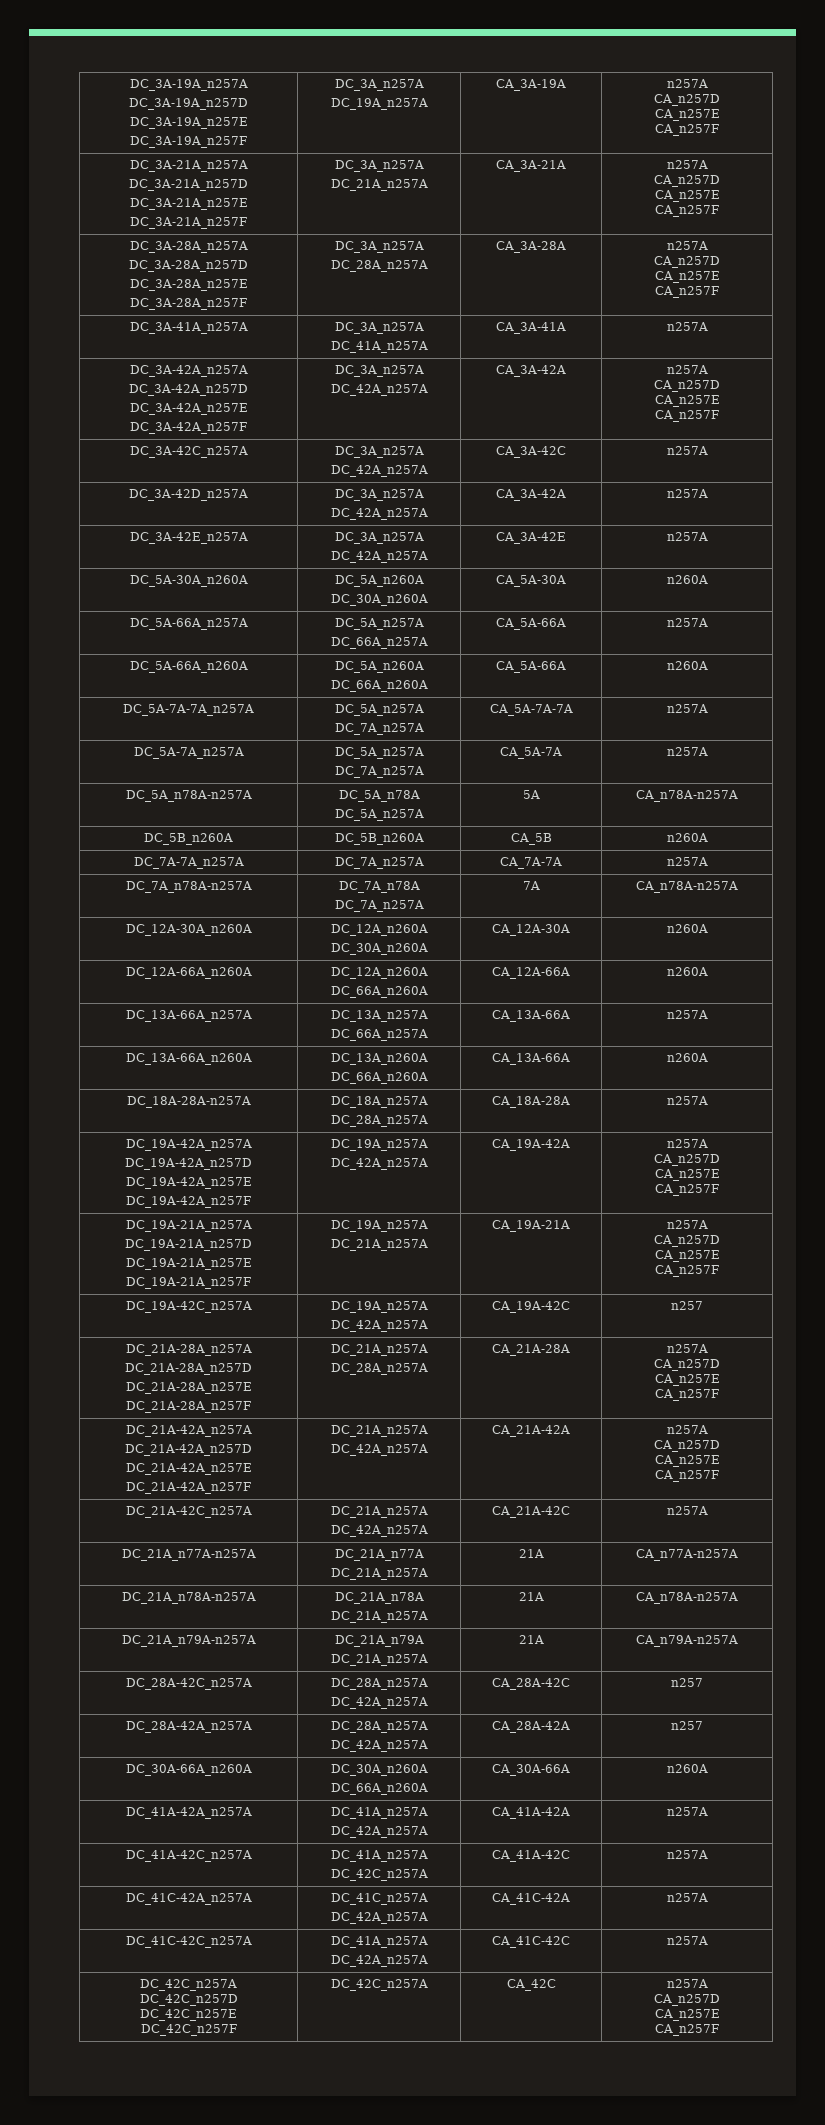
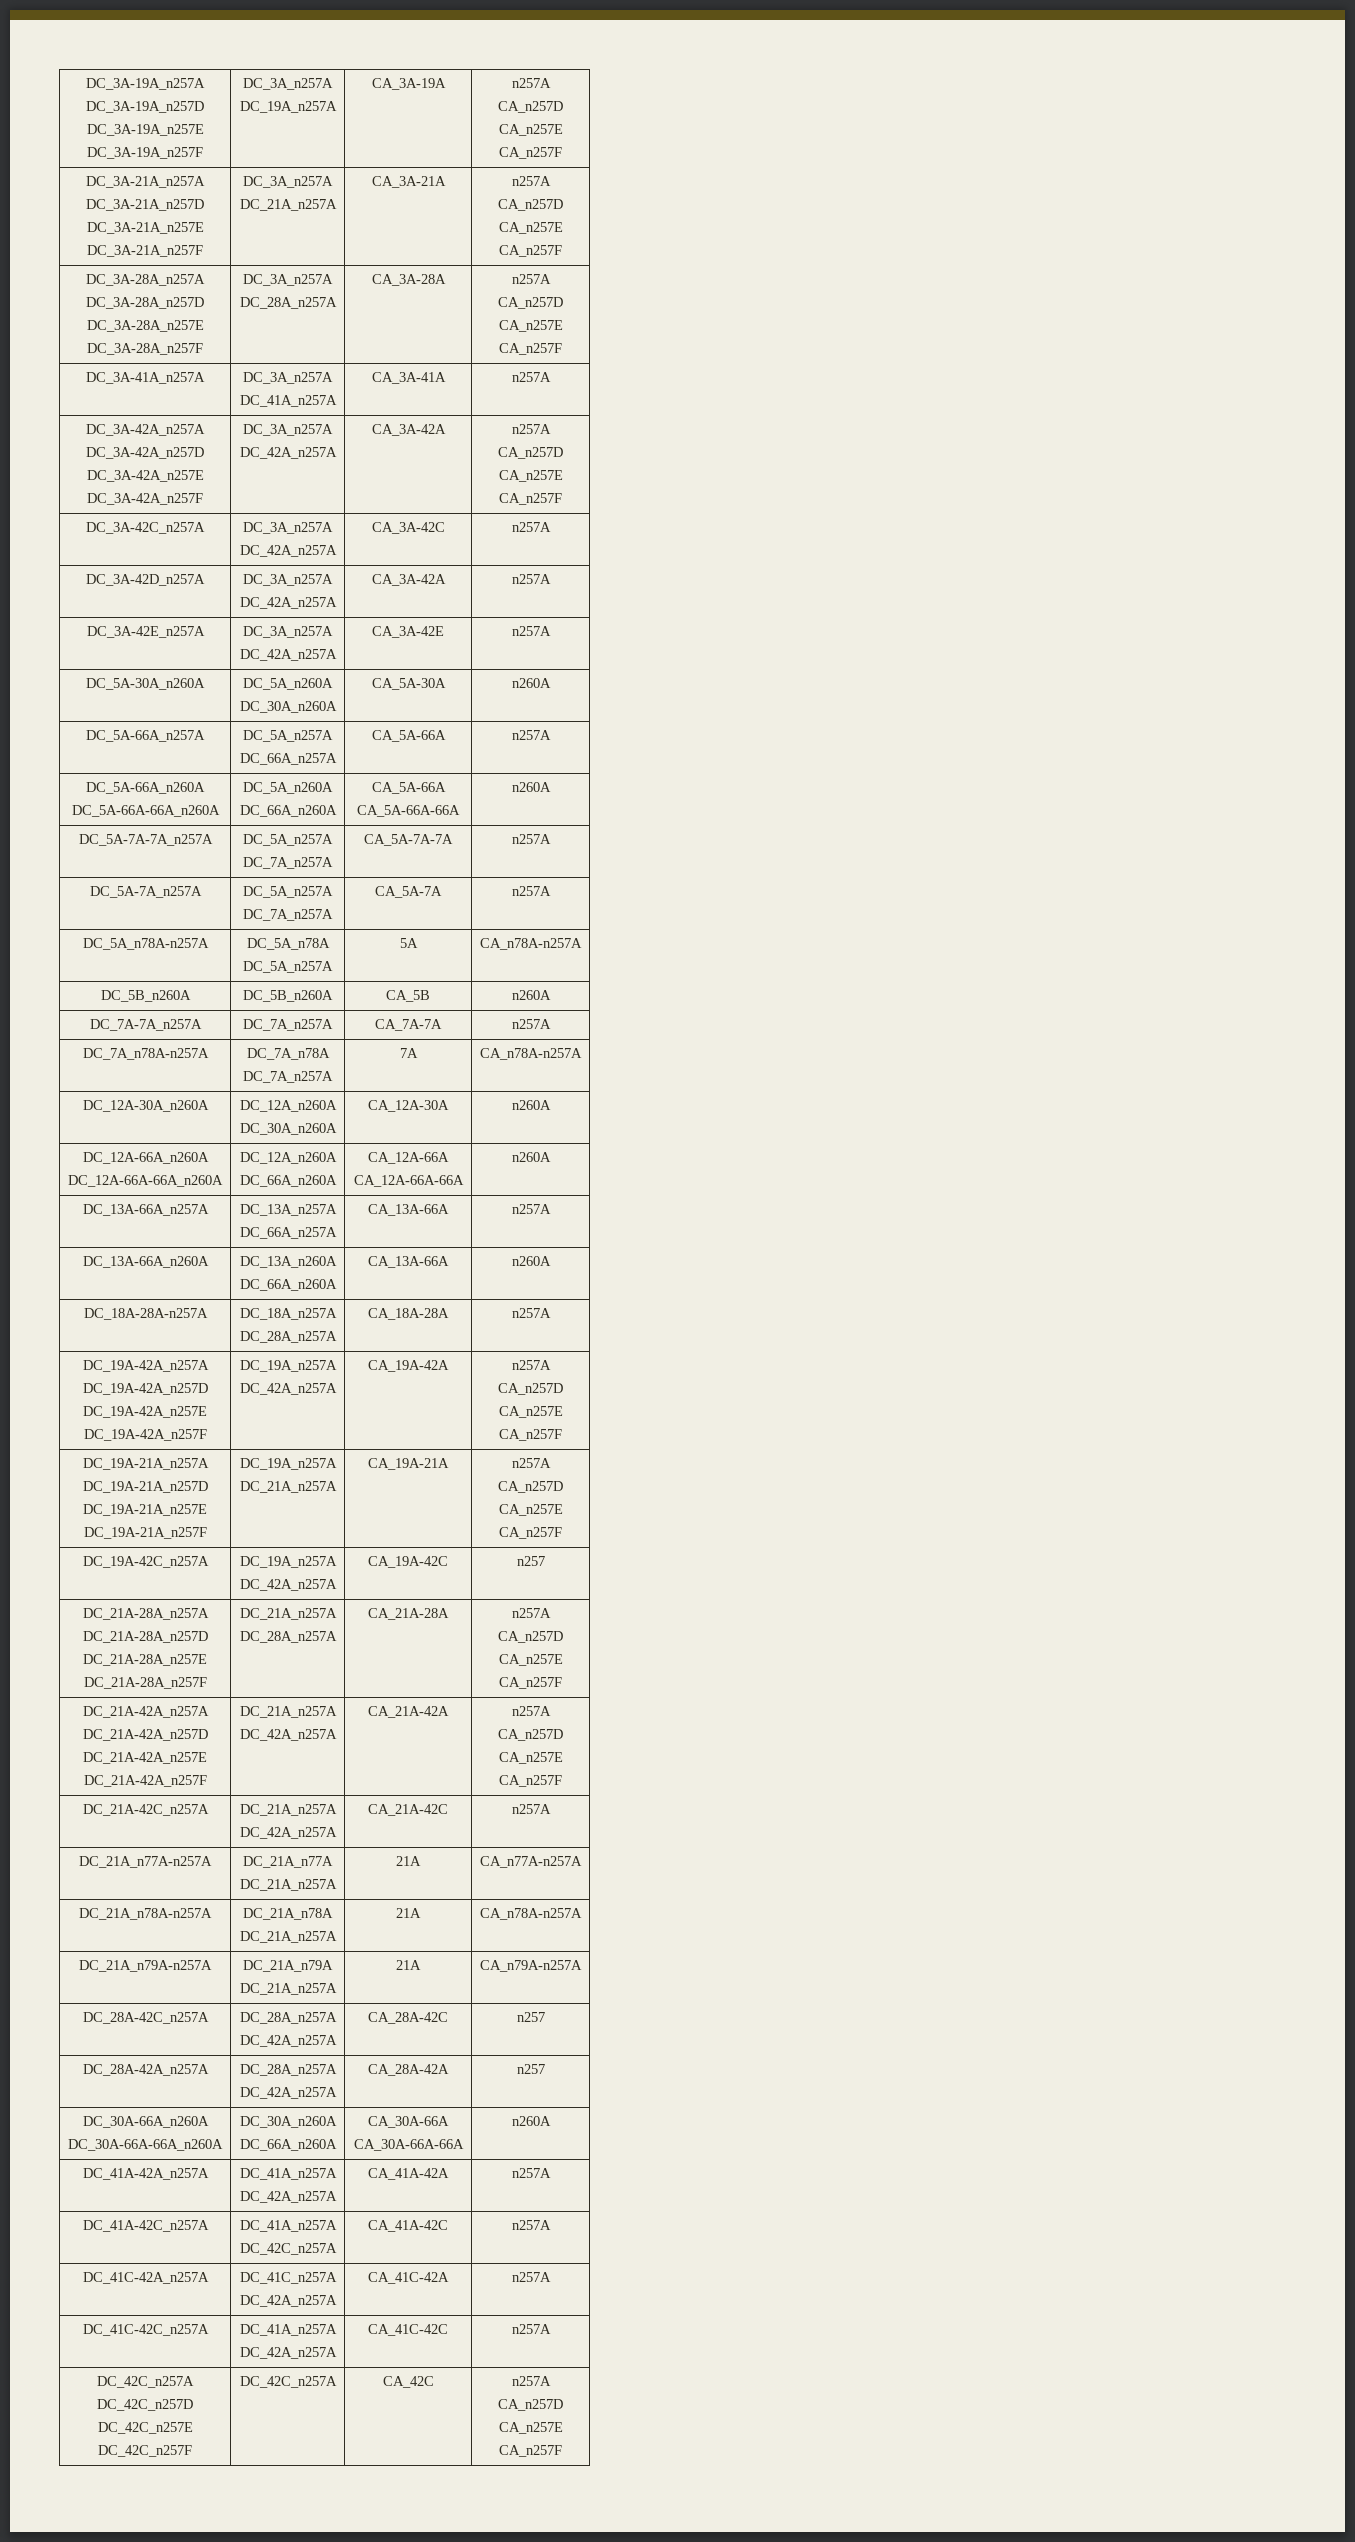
- DC_5A-66A_n260A | DC_5A_n260A
- DC_66A_n260A | CA_5A-66A | n260A
+ DC_5A-66A_n260A
+ DC_5A-66A-66A_n260A | DC_5A_n260A
+ DC_66A_n260A | CA_5A-66A
+ CA_5A-66A-66A | n260A
- DC_12A-66A_n260A | DC_12A_n260A
- DC_66A_n260A | CA_12A-66A | n260A
+ DC_12A-66A_n260A
+ DC_12A-66A-66A_n260A | DC_12A_n260A
+ DC_66A_n260A | CA_12A-66A
+ CA_12A-66A-66A | n260A
- DC_30A-66A_n260A | DC_30A_n260A
- DC_66A_n260A | CA_30A-66A | n260A
+ DC_30A-66A_n260A
+ DC_30A-66A-66A_n260A | DC_30A_n260A
+ DC_66A_n260A | CA_30A-66A
+ CA_30A-66A-66A | n260A

